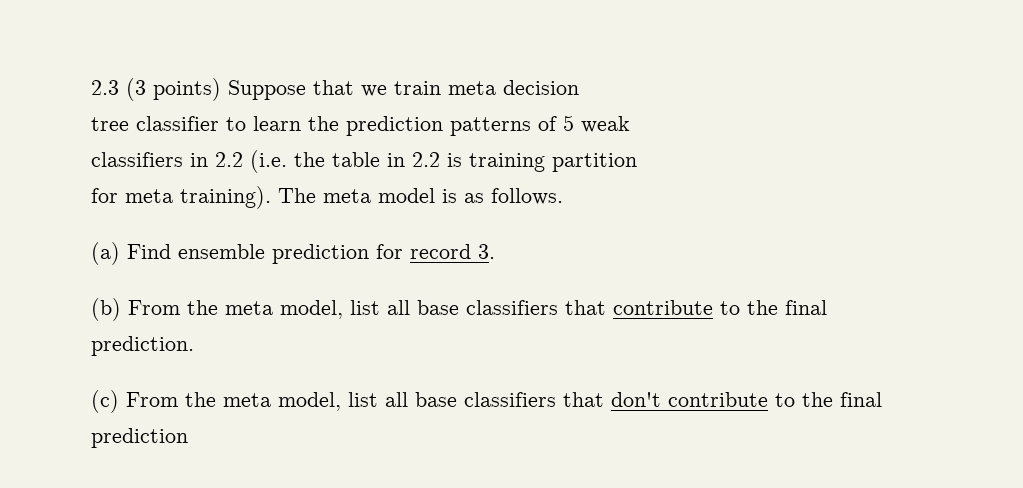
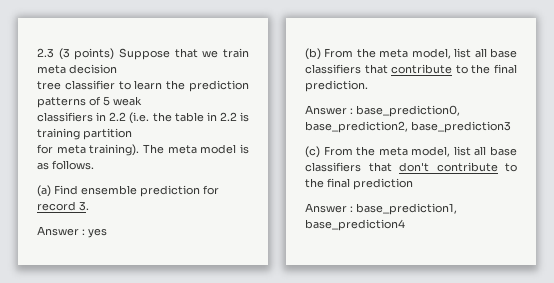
+ Answer : yes
+ Answer : base_prediction0, base_prediction2, base_prediction3
+ Answer : base_prediction1, base_prediction4

